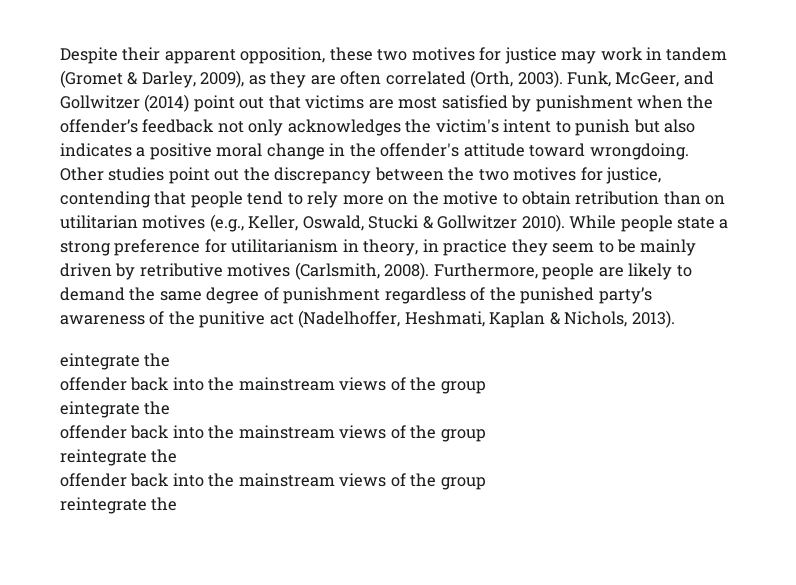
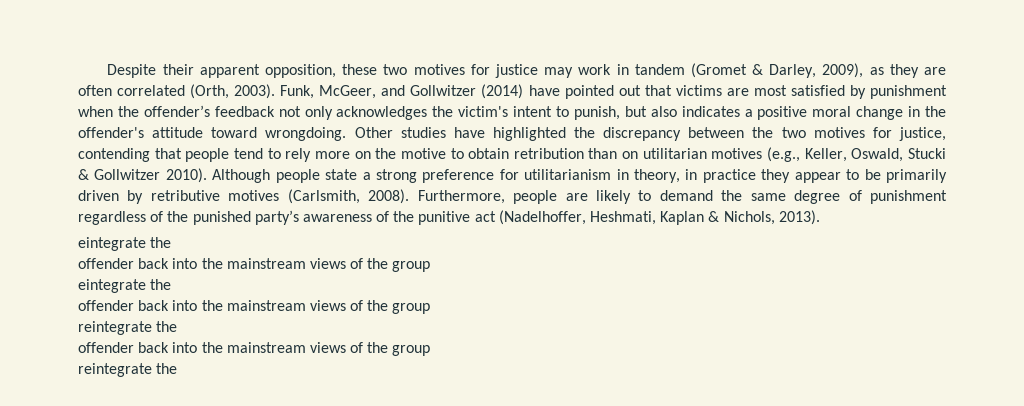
- Funk, McGeer, and Gollwitzer (2014) point out that victims are most satisfied by punishment when the offender’s feedback not only acknowledges the victim's intent to punish but also indicates a positive moral change in the offender's attitude toward wrongdoing.
+ Funk, McGeer, and Gollwitzer (2014) have pointed out that victims are most satisfied by punishment when the offender’s feedback not only acknowledges the victim's intent to punish, but also indicates a positive moral change in the offender's attitude toward wrongdoing.
- Other studies point out the discrepancy between the two motives for justice, contending that people tend to rely more on the motive to obtain retribution than on utilitarian motives (e.g., Keller, Oswald, Stucki & Gollwitzer 2010).
+ Other studies have highlighted the discrepancy between the two motives for justice, contending that people tend to rely more on the motive to obtain retribution than on utilitarian motives (e.g., Keller, Oswald, Stucki & Gollwitzer 2010).
- While people state a strong preference for utilitarianism in theory, in practice they seem to be mainly driven by retributive motives (Carlsmith, 2008).
+ Although people state a strong preference for utilitarianism in theory, in practice they appear to be primarily driven by retributive motives (Carlsmith, 2008).

